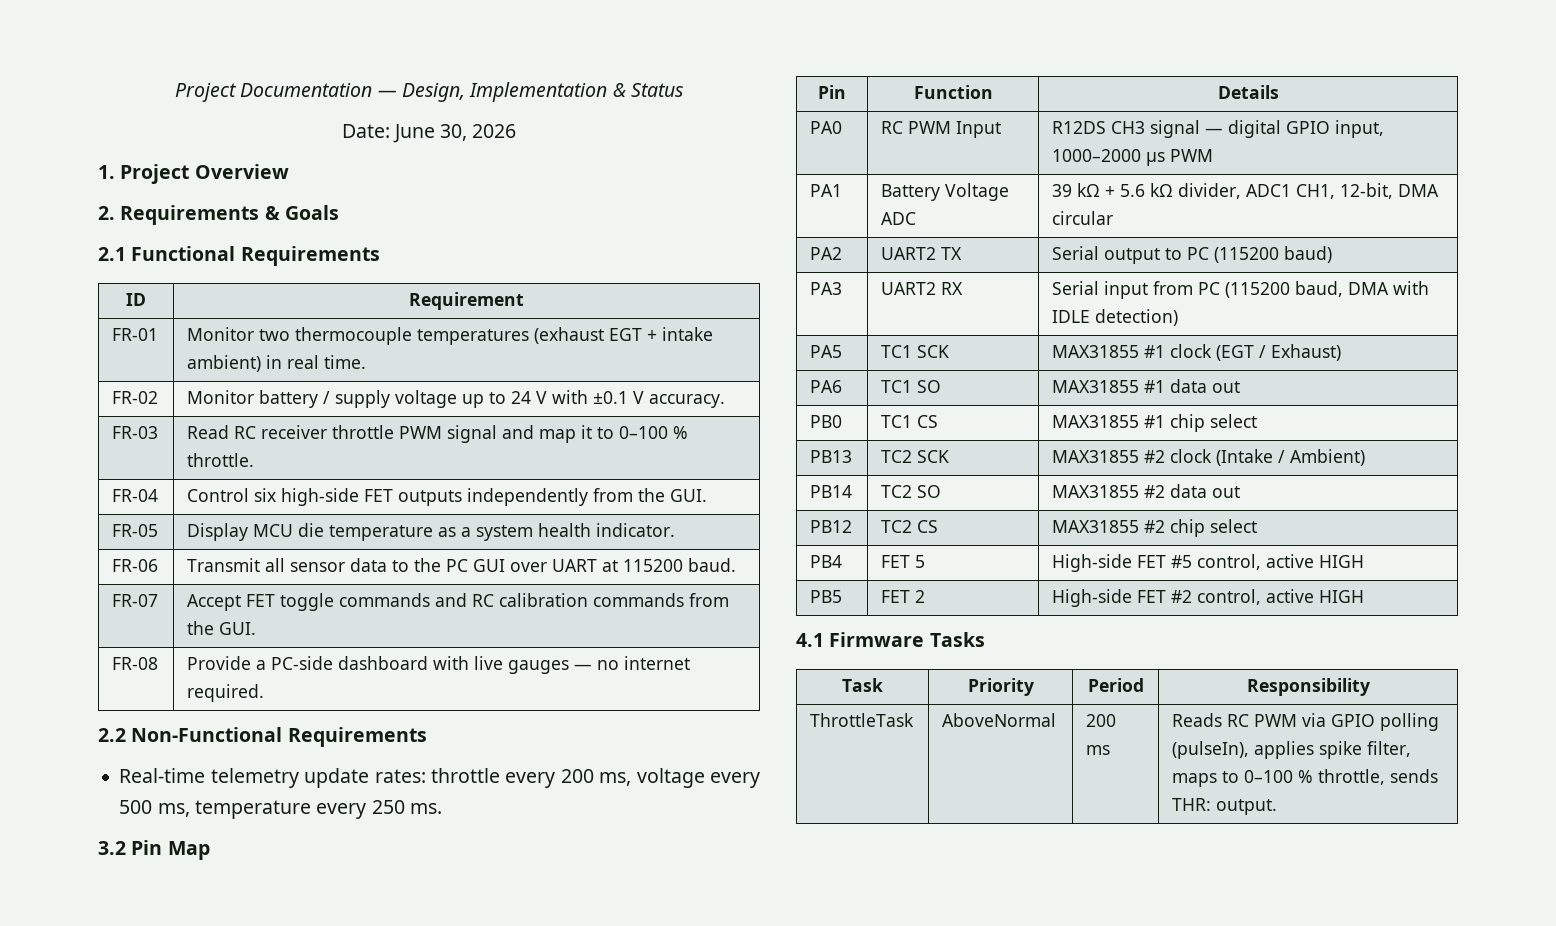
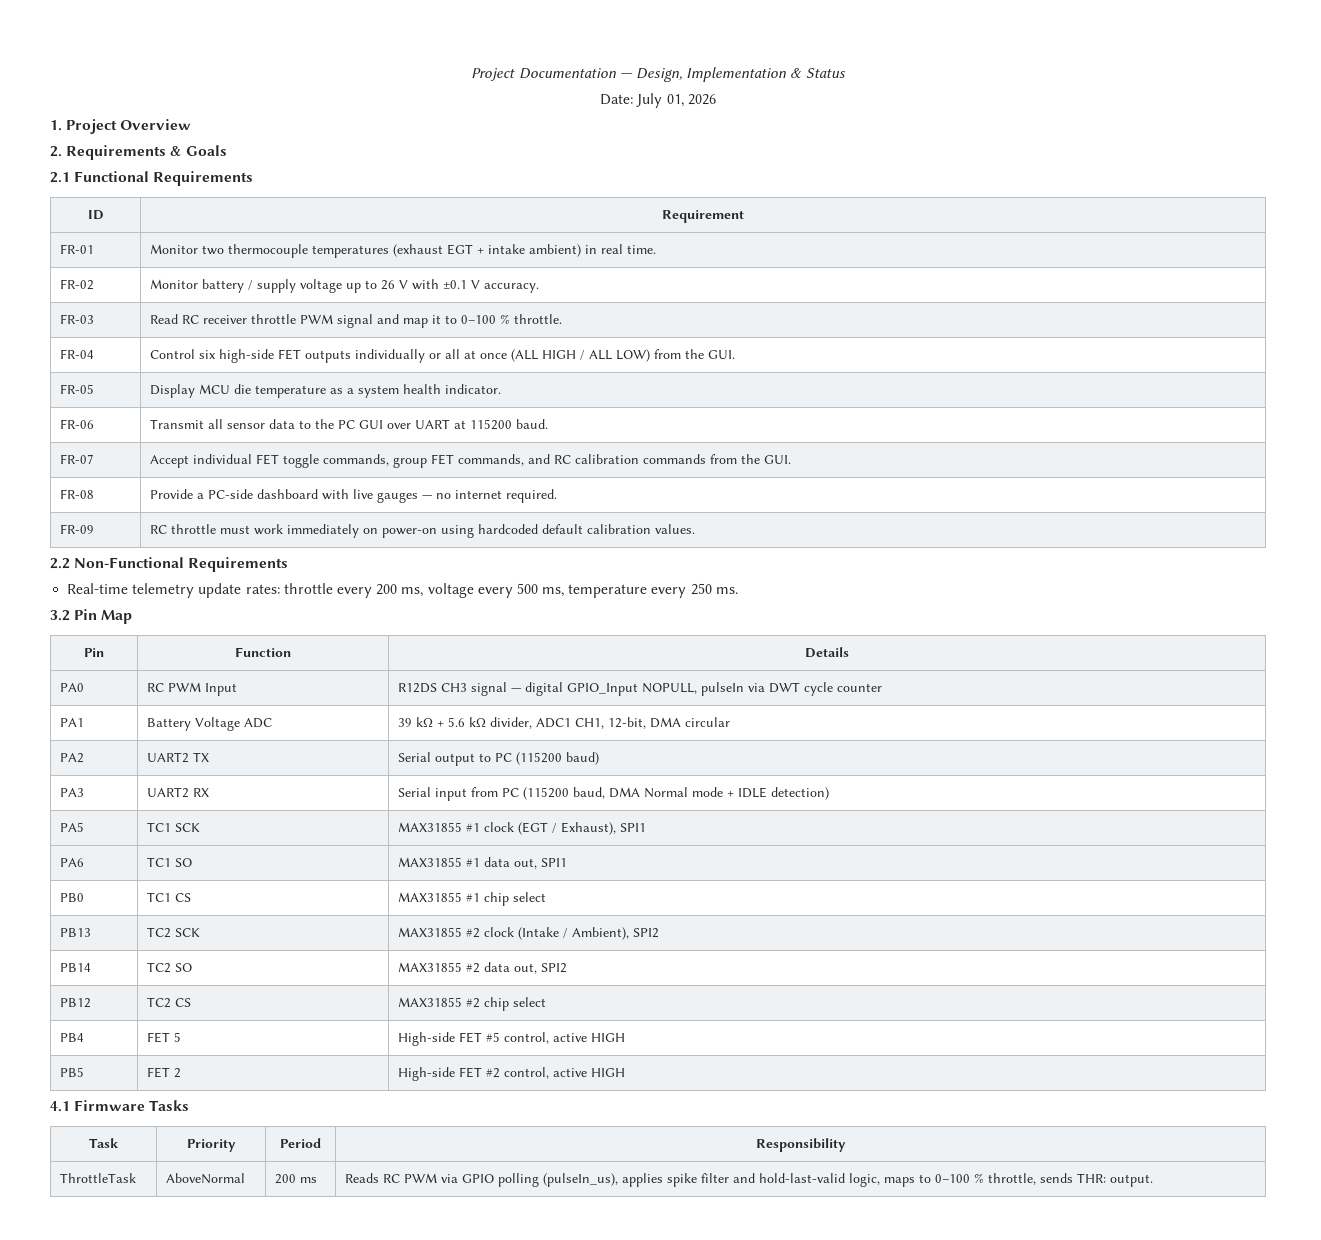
- Date: June 30, 2026
+ Date: July 01, 2026
- FR-02 | Monitor battery / supply voltage up to 24 V with ±0.1 V accuracy.
+ FR-02 | Monitor battery / supply voltage up to 26 V with ±0.1 V accuracy.
- FR-04 | Control six high-side FET outputs independently from the GUI.
+ FR-04 | Control six high-side FET outputs individually or all at once (ALL HIGH / ALL LOW) from the GUI.
- FR-07 | Accept FET toggle commands and RC calibration commands from the GUI.
+ FR-07 | Accept individual FET toggle commands, group FET commands, and RC calibration commands from the GUI.
+ FR-09 | RC throttle must work immediately on power-on using hardcoded default calibration values.
- PA0 | RC PWM Input | R12DS CH3 signal — digital GPIO input, 1000–2000 µs PWM
+ PA0 | RC PWM Input | R12DS CH3 signal — digital GPIO_Input NOPULL, pulseIn via DWT cycle counter
- PA3 | UART2 RX | Serial input from PC (115200 baud, DMA with IDLE detection)
+ PA3 | UART2 RX | Serial input from PC (115200 baud, DMA Normal mode + IDLE detection)
- PA5 | TC1 SCK | MAX31855 #1 clock (EGT / Exhaust)
+ PA5 | TC1 SCK | MAX31855 #1 clock (EGT / Exhaust), SPI1
- PA6 | TC1 SO | MAX31855 #1 data out
+ PA6 | TC1 SO | MAX31855 #1 data out, SPI1
- PB13 | TC2 SCK | MAX31855 #2 clock (Intake / Ambient)
+ PB13 | TC2 SCK | MAX31855 #2 clock (Intake / Ambient), SPI2
- PB14 | TC2 SO | MAX31855 #2 data out
+ PB14 | TC2 SO | MAX31855 #2 data out, SPI2
- ThrottleTask | AboveNormal | 200 ms | Reads RC PWM via GPIO polling (pulseIn), applies spike filter, maps to 0–100 % throttle, sends THR: output.
+ ThrottleTask | AboveNormal | 200 ms | Reads RC PWM via GPIO polling (pulseIn_us), applies spike filter and hold-last-valid logic, maps to 0–100 % throttle, sends THR: output.

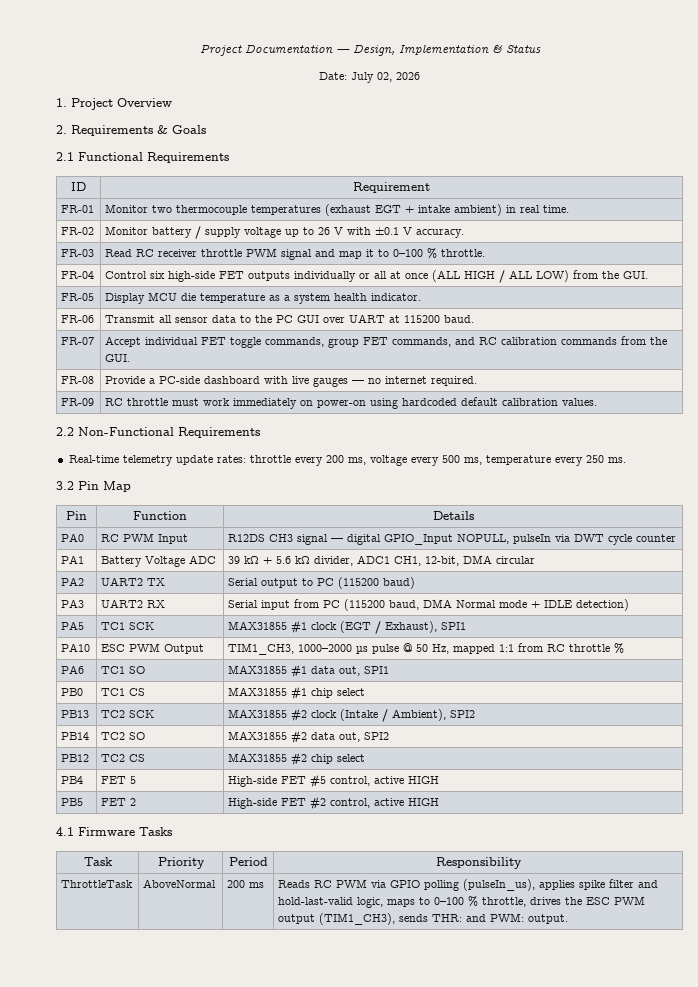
- Date: July 01, 2026
+ Date: July 02, 2026
+ PA10 | ESC PWM Output | TIM1_CH3, 1000–2000 µs pulse @ 50 Hz, mapped 1:1 from RC throttle %
- ThrottleTask | AboveNormal | 200 ms | Reads RC PWM via GPIO polling (pulseIn_us), applies spike filter and hold-last-valid logic, maps to 0–100 % throttle, sends THR: output.
+ ThrottleTask | AboveNormal | 200 ms | Reads RC PWM via GPIO polling (pulseIn_us), applies spike filter and hold-last-valid logic, maps to 0–100 % throttle, drives the ESC PWM output (TIM1_CH3), sends THR: and PWM: output.

